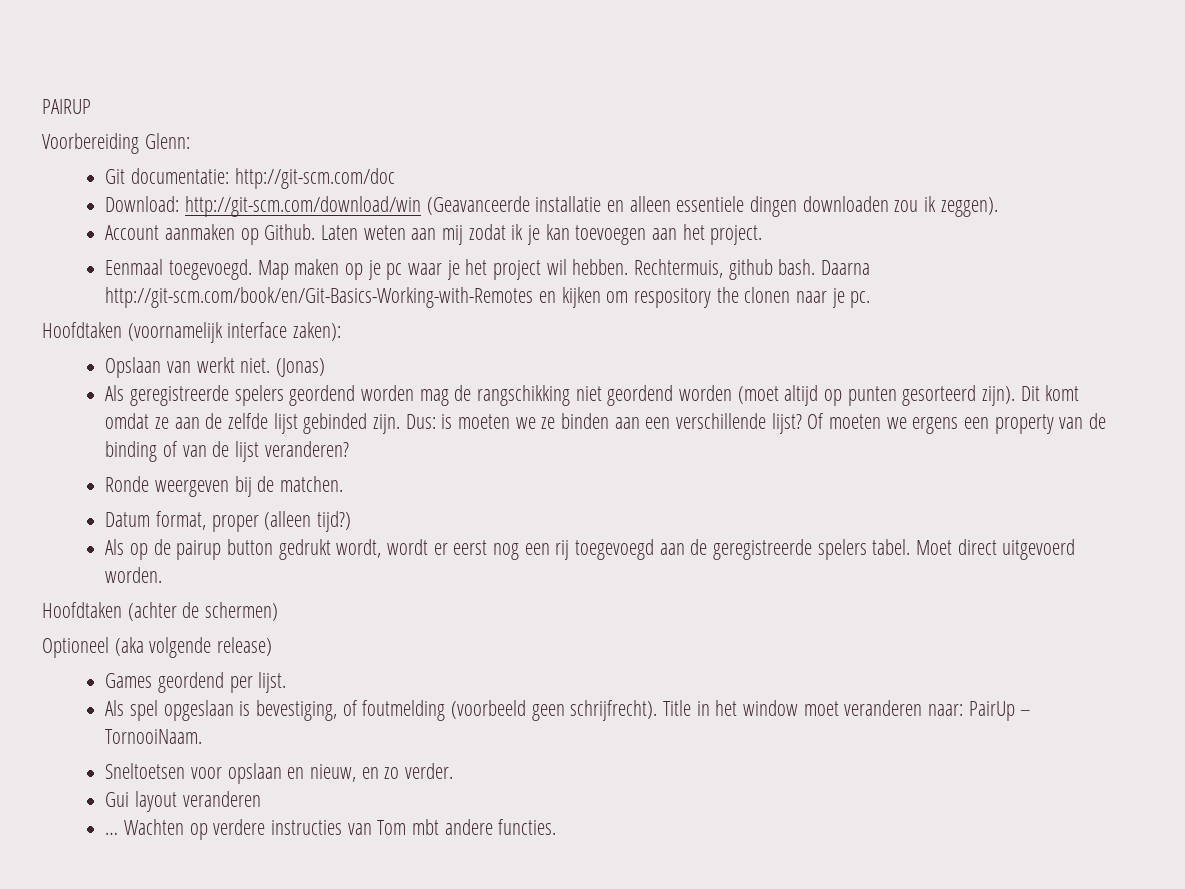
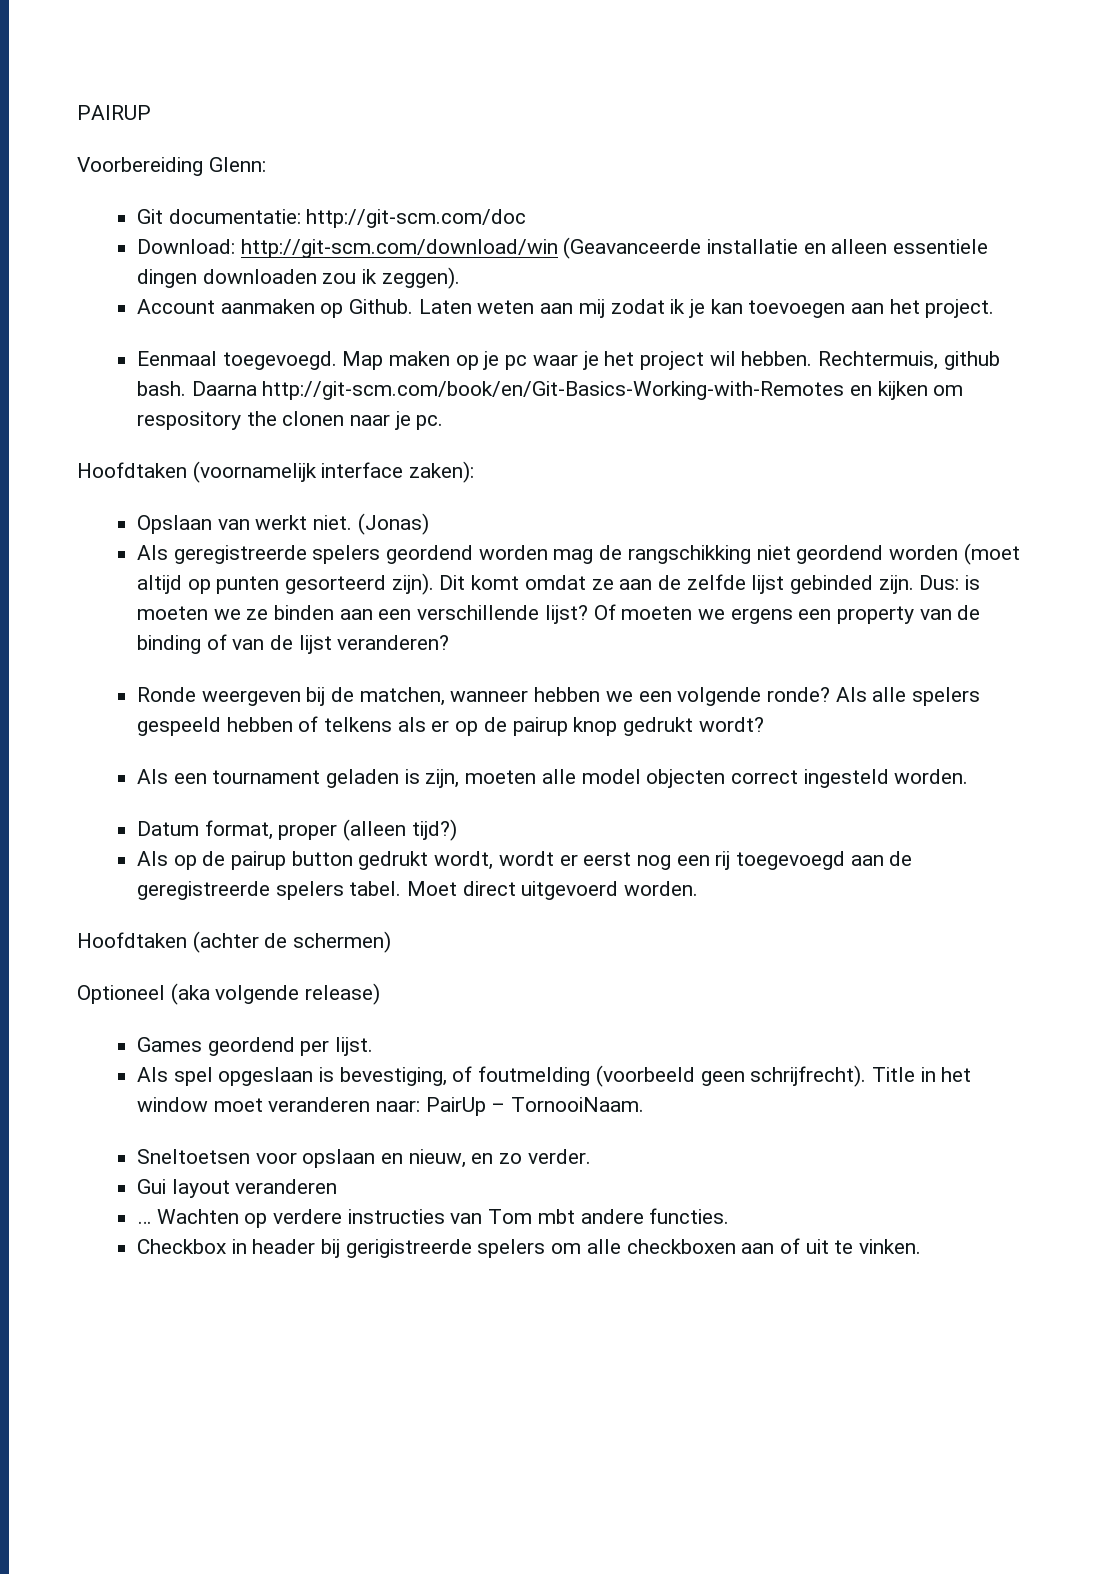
- Ronde weergeven bij de matchen.
+ Ronde weergeven bij de matchen, wanneer hebben we een volgende ronde? Als alle spelers gespeeld hebben of telkens als er op de pairup knop gedrukt wordt?
+ Als een tournament geladen is zijn, moeten alle model objecten correct ingesteld worden.
+ Checkbox in header bij gerigistreerde spelers om alle checkboxen aan of uit te vinken.

